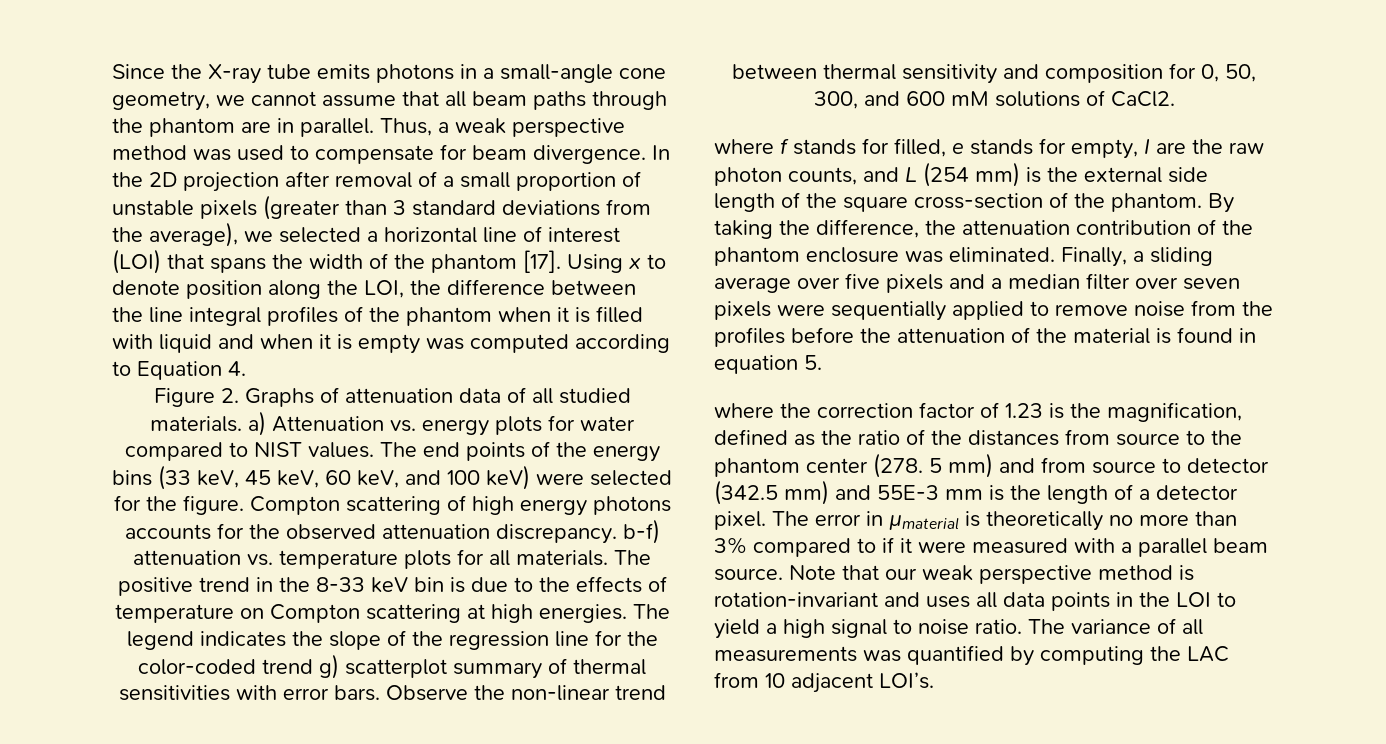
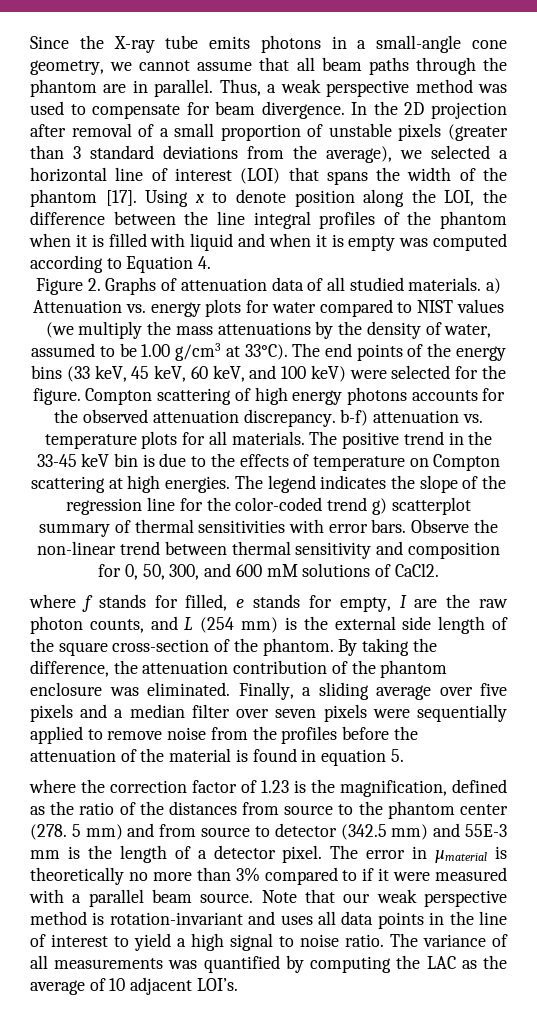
- Figure 2. Graphs of attenuation data of all studied materials. a) Attenuation vs. energy plots for water compared to NIST values.
+ Figure 2. Graphs of attenuation data of all studied materials. a) Attenuation vs. energy plots for water compared to NIST values (we multiply the mass attenuations by the density of water, assumed to be 1.00 g/cm3 at 33°C).
- The positive trend in the 8-33 keV bin is due to the effects of temperature on Compton scattering at high energies.
+ The positive trend in the 33-45 keV bin is due to the effects of temperature on Compton scattering at high energies.
- Note that our weak perspective method is rotation-invariant and uses all data points in the LOI to yield a high signal to noise ratio.
+ Note that our weak perspective method is rotation-invariant and uses all data points in the line of interest to yield a high signal to noise ratio.
- The variance of all measurements was quantified by computing the LAC from 10 adjacent LOI’s.
+ The variance of all measurements was quantified by computing the LAC as the average of 10 adjacent LOI’s.

